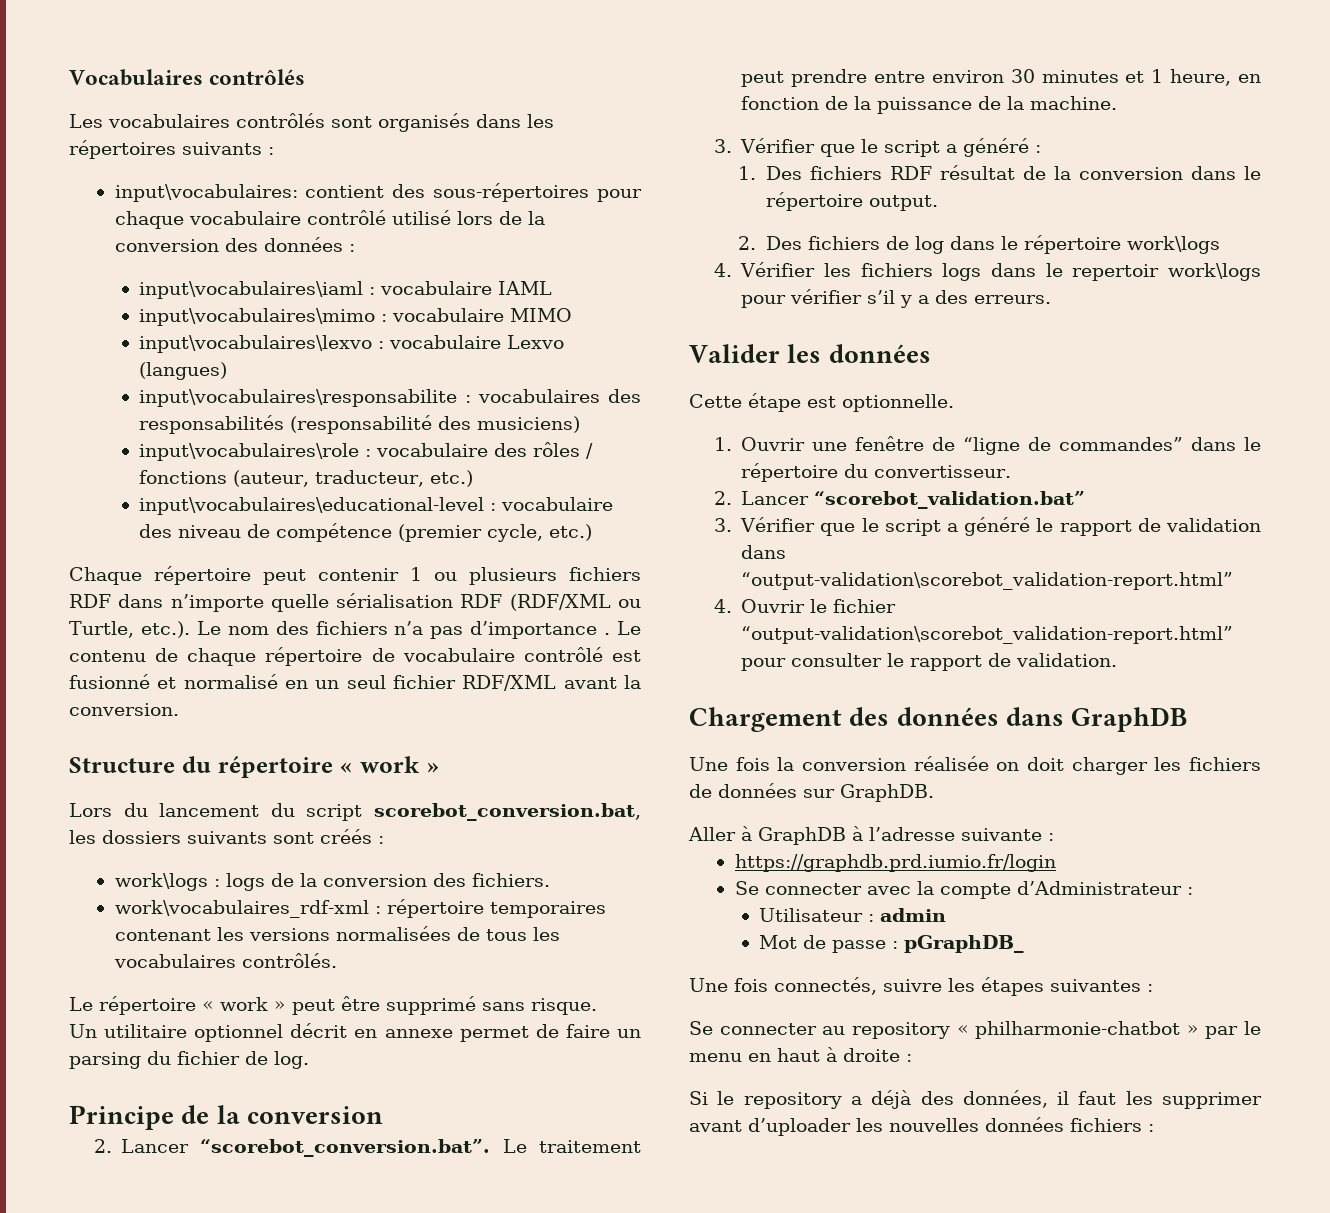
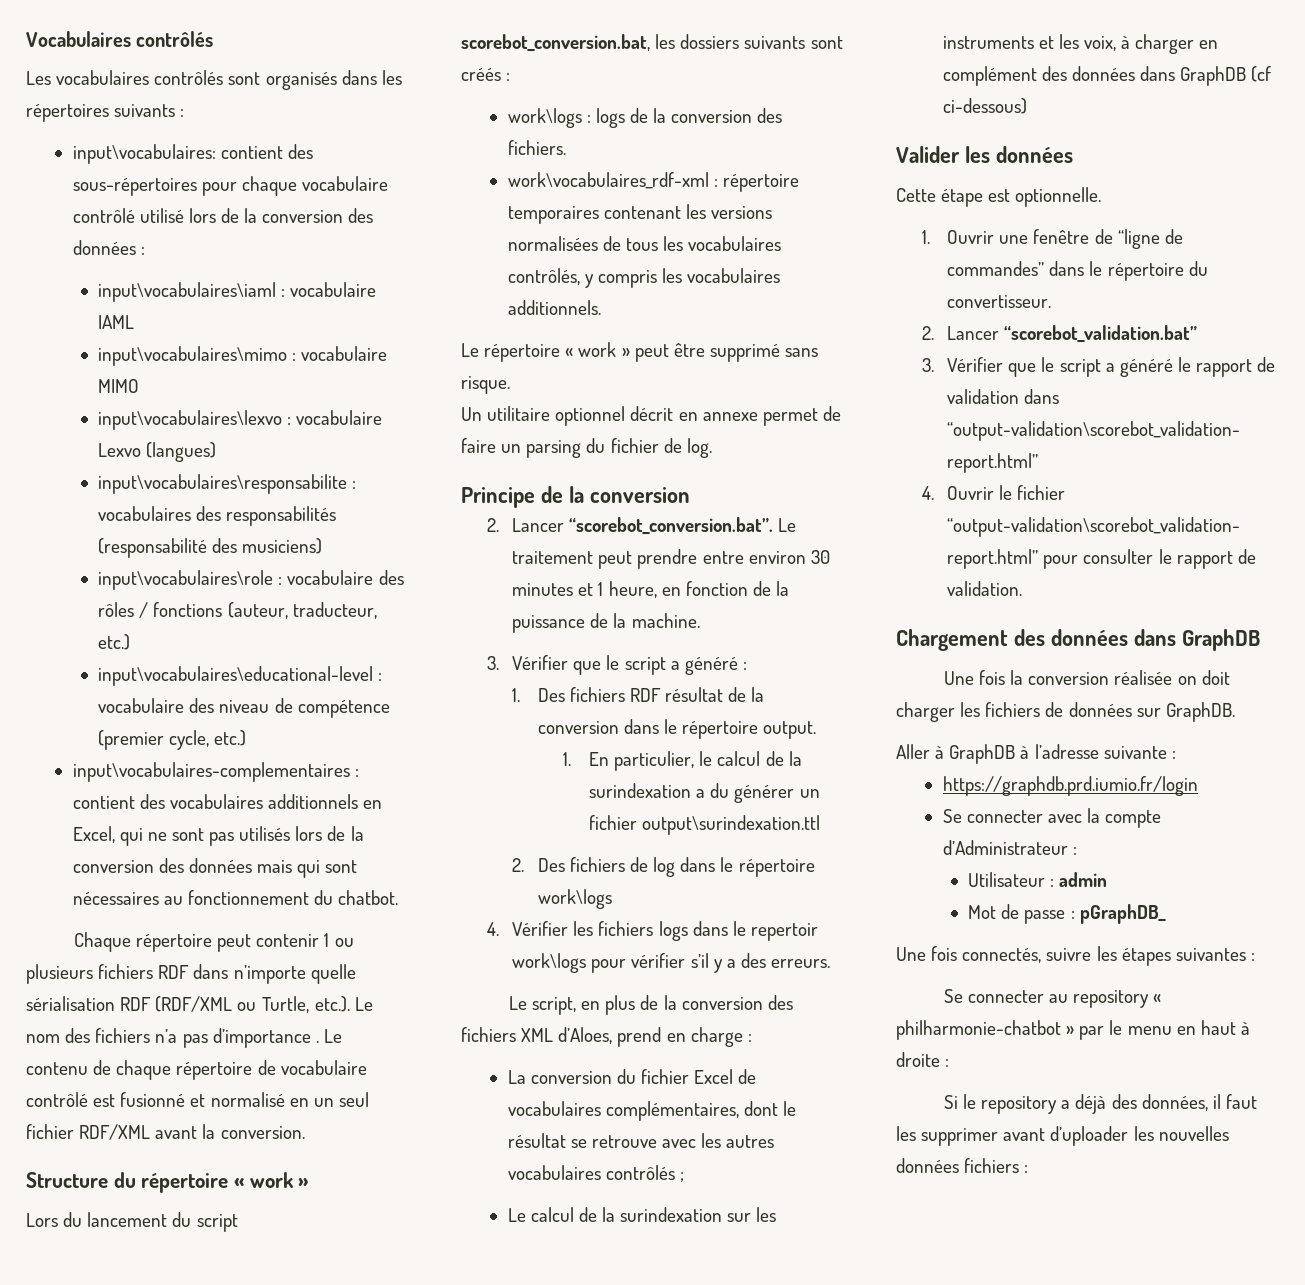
+ input\vocabulaires-complementaires : contient des vocabulaires additionnels en Excel, qui ne sont pas utilisés lors de la conversion des données mais qui sont nécessaires au fonctionnement du chatbot.
- work\vocabulaires_rdf-xml : répertoire temporaires contenant les versions normalisées de tous les vocabulaires contrôlés.
+ work\vocabulaires_rdf-xml : répertoire temporaires contenant les versions normalisées de tous les vocabulaires contrôlés, y compris les vocabulaires additionnels.
+ 1. En particulier, le calcul de la surindexation a du générer un fichier output\surindexation.ttl
+ Le script, en plus de la conversion des fichiers XML d’Aloes, prend en charge :
+ La conversion du fichier Excel de vocabulaires complémentaires, dont le résultat se retrouve avec les autres vocabulaires contrôlés ;
+ Le calcul de la surindexation sur les instruments et les voix, à charger en complément des données dans GraphDB (cf ci-dessous)

